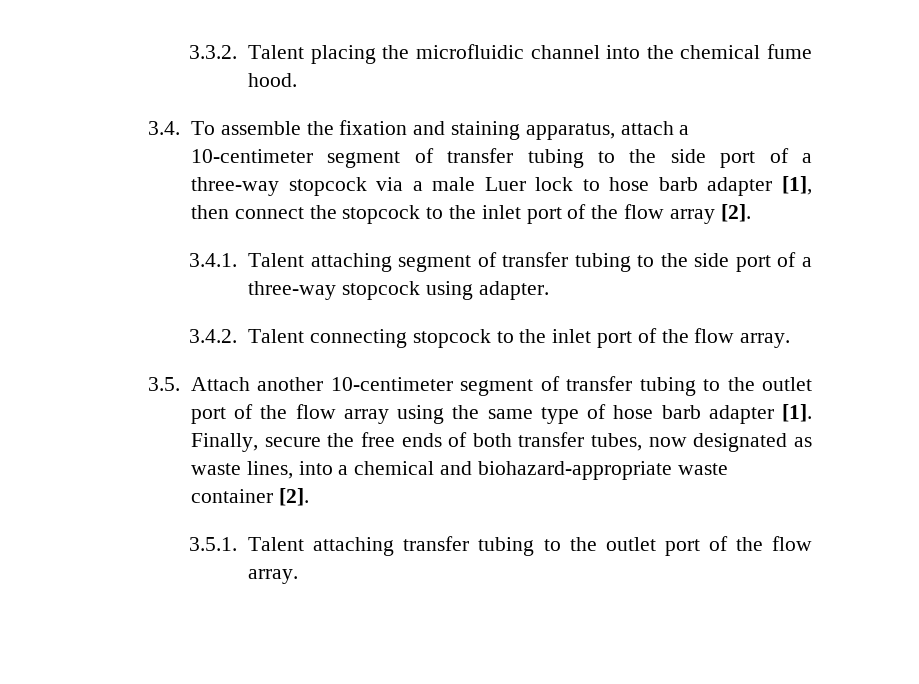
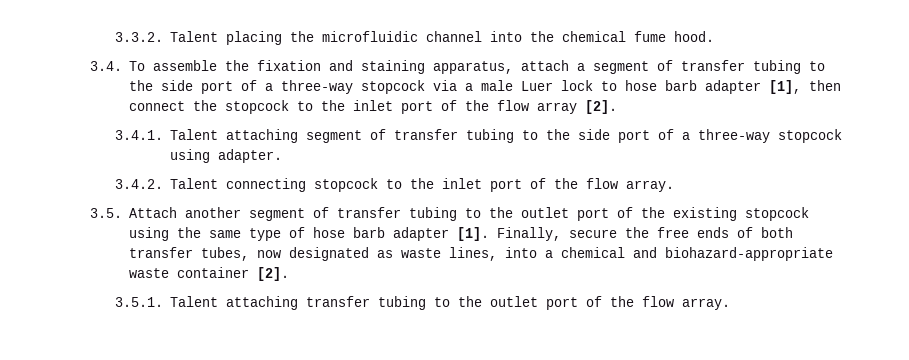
- 3.4. To assemble the fixation and staining apparatus, attach a 10-centimeter segment of transfer tubing to the side port of a three-way stopcock via a male Luer lock to hose barb adapter [1], then connect the stopcock to the inlet port of the flow array [2].
+ 3.4. To assemble the fixation and staining apparatus, attach a segment of transfer tubing to the side port of a three-way stopcock via a male Luer lock to hose barb adapter [1], then connect the stopcock to the inlet port of the flow array [2].
- 3.5. Attach another 10-centimeter segment of transfer tubing to the outlet port of the flow array using the same type of hose barb adapter [1].
+ 3.5. Attach another segment of transfer tubing to the outlet port of the existing stopcock using the same type of hose barb adapter [1].

